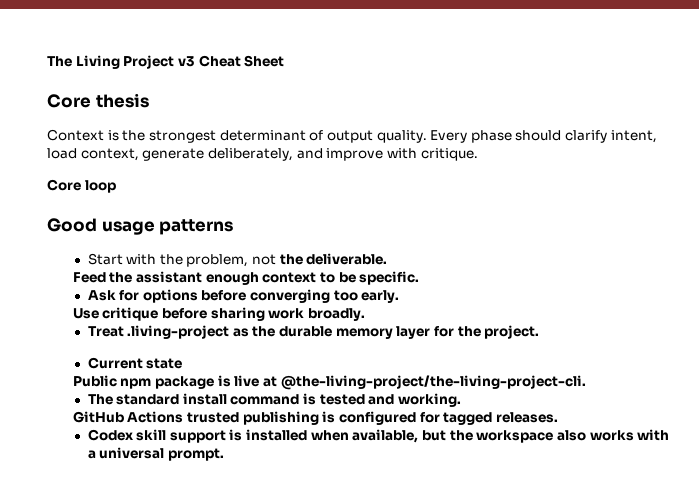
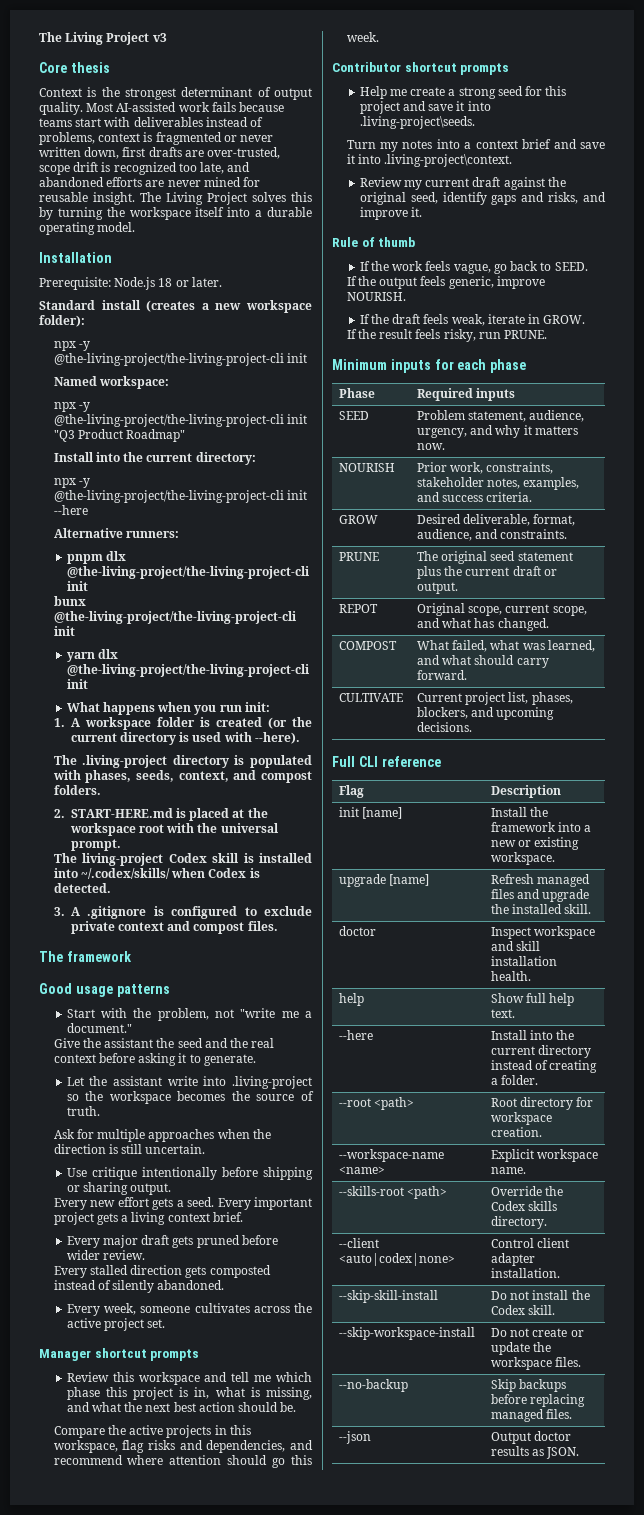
- The Living Project v3 Cheat Sheet
+ The Living Project v3
- Every phase should clarify intent, load context, generate deliberately, and improve with critique.
- Core loop
+ Most AI-assisted work fails because teams start with deliverables instead of problems, context is fragmented or never written down, first drafts are over-trusted, scope drift is recognized too late, and abandoned efforts are never mined for reusable insight. The Living Project solves this by turning the workspace itself into a durable operating model.
+ Installation
+ Prerequisite: Node.js 18 or later.
+ Standard install (creates a new workspace folder):
+ npx -y @the-living-project/the-living-project-cli init
+ Named workspace:
+ npx -y @the-living-project/the-living-project-cli init "Q3 Product Roadmap"
+ Install into the current directory:
+ npx -y @the-living-project/the-living-project-cli init --here
+ Alternative runners:
+ pnpm dlx @the-living-project/the-living-project-cli init
+ bunx @the-living-project/the-living-project-cli init
+ yarn dlx @the-living-project/the-living-project-cli init
+ What happens when you run init:
+ 1. A workspace folder is created (or the current directory is used with --here).
+ The .living-project directory is populated with phases, seeds, context, and compost folders.
+ 2. START-HERE.md is placed at the workspace root with the universal prompt.
+ The living-project Codex skill is installed into ~/.codex/skills/ when Codex is detected.
+ 3. A .gitignore is configured to exclude private context and compost files.
+ The framework
- Start with the problem, not the deliverable.
- Feed the assistant enough context to be specific.
- Ask for options before converging too early.
- Use critique before sharing work broadly.
- Treat .living-project as the durable memory layer for the project.
- Current state
- Public npm package is live at @the-living-project/the-living-project-cli.
- The standard install command is tested and working.
- GitHub Actions trusted publishing is configured for tagged releases.
- Codex skill support is installed when available, but the workspace also works with a universal prompt.
+ Start with the problem, not "write me a document."
+ Give the assistant the seed and the real context before asking it to generate.
+ Let the assistant write into .living-project so the workspace becomes the source of truth.
+ Ask for multiple approaches when the direction is still uncertain.
+ Use critique intentionally before shipping or sharing output.
+ Every new effort gets a seed. Every important project gets a living context brief.
+ Every major draft gets pruned before wider review.
+ Every stalled direction gets composted instead of silently abandoned.
+ Every week, someone cultivates across the active project set.
+ Manager shortcut prompts
+ Review this workspace and tell me which phase this project is in, what is missing, and what the next best action should be.
+ Compare the active projects in this workspace, flag risks and dependencies, and recommend where attention should go this week.
+ Contributor shortcut prompts
+ Help me create a strong seed for this project and save it into .living-project\seeds.
+ Turn my notes into a context brief and save it into .living-project\context.
+ Review my current draft against the original seed, identify gaps and risks, and improve it.
+ Rule of thumb
+ If the work feels vague, go back to SEED.
+ If the output feels generic, improve NOURISH.
+ If the draft feels weak, iterate in GROW.
+ If the result feels risky, run PRUNE.
+ Minimum inputs for each phase
+ Phase | Required inputs
+ SEED | Problem statement, audience, urgency, and why it matters now.
+ NOURISH | Prior work, constraints, stakeholder notes, examples, and success criteria.
+ GROW | Desired deliverable, format, audience, and constraints.
+ PRUNE | The original seed statement plus the current draft or output.
+ REPOT | Original scope, current scope, and what has changed.
+ COMPOST | What failed, what was learned, and what should carry forward.
+ CULTIVATE | Current project list, phases, blockers, and upcoming decisions.
+ Full CLI reference
+ Flag | Description
+ init [name] | Install the framework into a new or existing workspace.
+ upgrade [name] | Refresh managed files and upgrade the installed skill.
+ doctor | Inspect workspace and skill installation health.
+ help | Show full help text.
+ --here | Install into the current directory instead of creating a folder.
+ --root <path> | Root directory for workspace creation.
+ --workspace-name <name> | Explicit workspace name.
+ --skills-root <path> | Override the Codex skills directory.
+ --client <auto|codex|none> | Control client adapter installation.
+ --skip-skill-install | Do not install the Codex skill.
+ --skip-workspace-install | Do not create or update the workspace files.
+ --no-backup | Skip backups before replacing managed files.
+ --json | Output doctor results as JSON.

